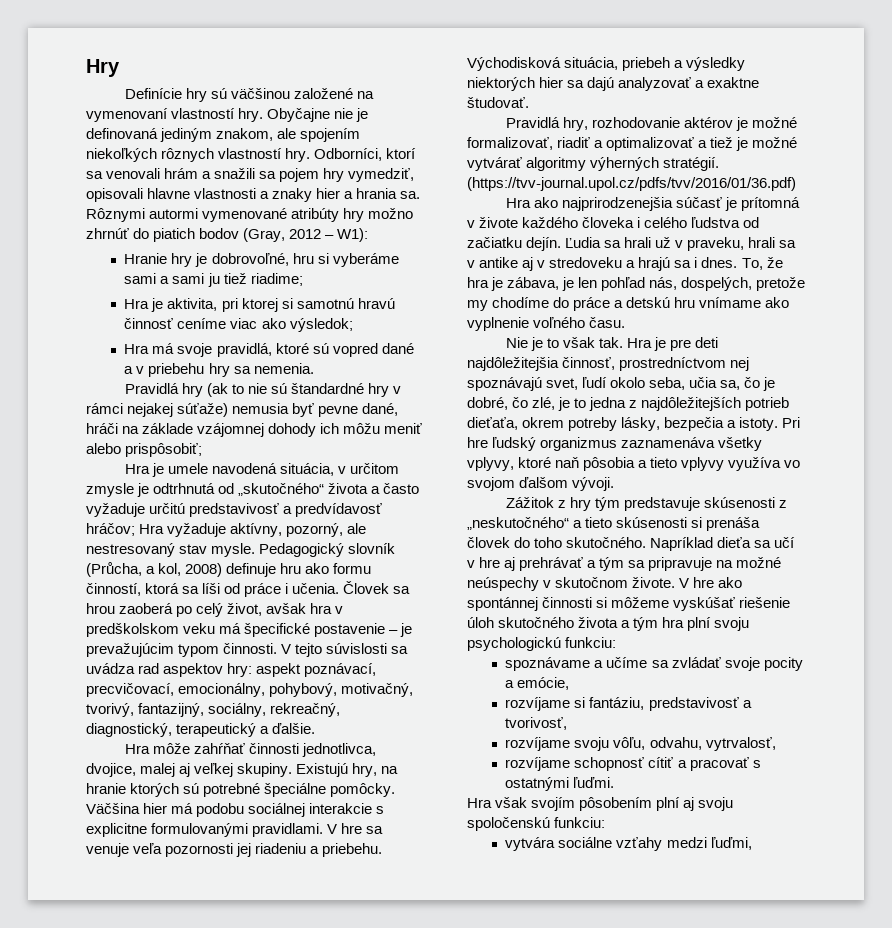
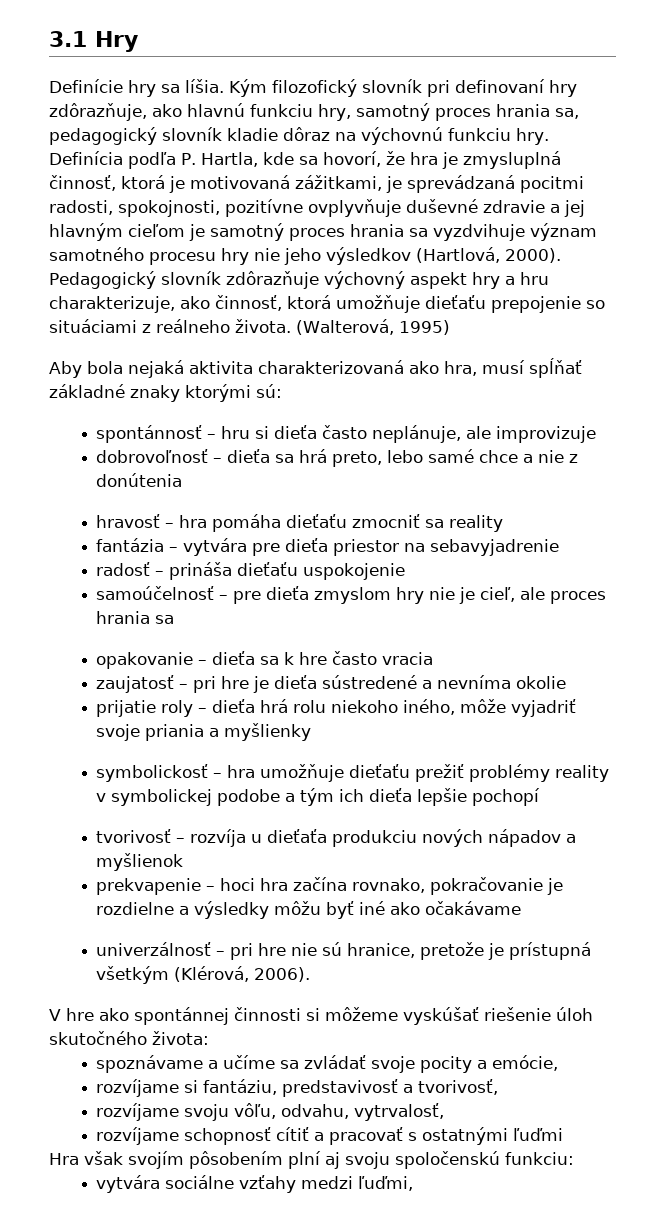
- Hry
+ 3.1 Hry
- Definície hry sú väčšinou založené na vymenovaní vlastností hry. Obyčajne nie je definovaná jediným znakom, ale spojením niekoľkých rôznych vlastností hry. Odborníci, ktorí sa venovali hrám a snažili sa pojem hry vymedziť, opisovali hlavne vlastnosti a znaky hier a hrania sa. Rôznymi autormi vymenované atribúty hry možno zhrnúť do piatich bodov (Gray, 2012 – W1):
- Hranie hry je dobrovoľné, hru si vyberáme sami a sami ju tiež riadime;
- Hra je aktivita, pri ktorej si samotnú hravú činnosť ceníme viac ako výsledok;
- Hra má svoje pravidlá, ktoré sú vopred dané a v priebehu hry sa nemenia.
- Pravidlá hry (ak to nie sú štandardné hry v rámci nejakej súťaže) nemusia byť pevne dané, hráči na základe vzájomnej dohody ich môžu meniť alebo prispôsobiť;
- Hra je umele navodená situácia, v určitom zmysle je odtrhnutá od „skutočného“ života a často vyžaduje určitú predstavivosť a predvídavosť hráčov; Hra vyžaduje aktívny, pozorný, ale nestresovaný stav mysle. Pedagogický slovník (Průcha, a kol, 2008) definuje hru ako formu činností, ktorá sa líši od práce i učenia. Človek sa hrou zaoberá po celý život, avšak hra v predškolskom veku má špecifické postavenie – je prevažujúcim typom činnosti. V tejto súvislosti sa uvádza rad aspektov hry: aspekt poznávací, precvičovací, emocionálny, pohybový, motivačný, tvorivý, fantazijný, sociálny, rekreačný, diagnostický, terapeutický a ďalšie.
- Hra môže zahŕňať činnosti jednotlivca, dvojice, malej aj veľkej skupiny. Existujú hry, na hranie ktorých sú potrebné špeciálne pomôcky. Väčšina hier má podobu sociálnej interakcie s explicitne formulovanými pravidlami. V hre sa venuje veľa pozornosti jej riadeniu a priebehu. Východisková situácia, priebeh a výsledky niektorých hier sa dajú analyzovať a exaktne študovať.
- Pravidlá hry, rozhodovanie aktérov je možné formalizovať, riadiť a optimalizovať a tiež je možné vytvárať algoritmy výherných stratégií. (https://tvv-journal.upol.cz/pdfs/tvv/2016/01/36.pdf)
- Hra ako najprirodzenejšia súčasť je prítomná v živote každého človeka i celého ľudstva od začiatku dejín. Ľudia sa hrali už v praveku, hrali sa v antike aj v stredoveku a hrajú sa i dnes. To, že hra je zábava, je len pohľad nás, dospelých, pretože my chodíme do práce a detskú hru vnímame ako vyplnenie voľného času.
- Nie je to však tak. Hra je pre deti najdôležitejšia činnosť, prostredníctvom nej spoznávajú svet, ľudí okolo seba, učia sa, čo je dobré, čo zlé, je to jedna z najdôležitejších potrieb dieťaťa, okrem potreby lásky, bezpečia a istoty. Pri hre ľudský organizmus zaznamenáva všetky vplyvy, ktoré naň pôsobia a tieto vplyvy využíva vo svojom ďalšom vývoji.
- Zážitok z hry tým predstavuje skúsenosti z „neskutočného“ a tieto skúsenosti si prenáša človek do toho skutočného. Napríklad dieťa sa učí v hre aj prehrávať a tým sa pripravuje na možné neúspechy v skutočnom živote. V hre ako spontánnej činnosti si môžeme vyskúšať riešenie úloh skutočného života a tým hra plní svoju psychologickú funkciu:
+ Definície hry sa líšia. Kým filozofický slovník pri definovaní hry zdôrazňuje, ako hlavnú funkciu hry, samotný proces hrania sa, pedagogický slovník kladie dôraz na výchovnú funkciu hry. Definícia podľa P. Hartla, kde sa hovorí, že hra je zmysluplná činnosť, ktorá je motivovaná zážitkami, je sprevádzaná pocitmi radosti, spokojnosti, pozitívne ovplyvňuje duševné zdravie a jej hlavným cieľom je samotný proces hrania sa vyzdvihuje význam samotného procesu hry nie jeho výsledkov (Hartlová, 2000). Pedagogický slovník zdôrazňuje výchovný aspekt hry a hru charakterizuje, ako činnosť, ktorá umožňuje dieťaťu prepojenie so situáciami z reálneho života. (Walterová, 1995)
+ Aby bola nejaká aktivita charakterizovaná ako hra, musí spĺňať základné znaky ktorými sú:
+ spontánnosť – hru si dieťa často neplánuje, ale improvizuje
+ dobrovoľnosť – dieťa sa hrá preto, lebo samé chce a nie z donútenia
+ hravosť – hra pomáha dieťaťu zmocniť sa reality
+ fantázia – vytvára pre dieťa priestor na sebavyjadrenie
+ radosť – prináša dieťaťu uspokojenie
+ samoúčelnosť – pre dieťa zmyslom hry nie je cieľ, ale proces hrania sa
+ opakovanie – dieťa sa k hre často vracia
+ zaujatosť – pri hre je dieťa sústredené a nevníma okolie
+ prijatie roly – dieťa hrá rolu niekoho iného, môže vyjadriť svoje priania a myšlienky
+ symbolickosť – hra umožňuje dieťaťu prežiť problémy reality v symbolickej podobe a tým ich dieťa lepšie pochopí
+ tvorivosť – rozvíja u dieťaťa produkciu nových nápadov a myšlienok
+ prekvapenie – hoci hra začína rovnako, pokračovanie je rozdielne a výsledky môžu byť iné ako očakávame
+ univerzálnosť – pri hre nie sú hranice, pretože je prístupná všetkým (Klérová, 2006).
+ V hre ako spontánnej činnosti si môžeme vyskúšať riešenie úloh skutočného života:
- rozvíjame schopnosť cítiť a pracovať s ostatnými ľuďmi.
+ rozvíjame schopnosť cítiť a pracovať s ostatnými ľuďmi

